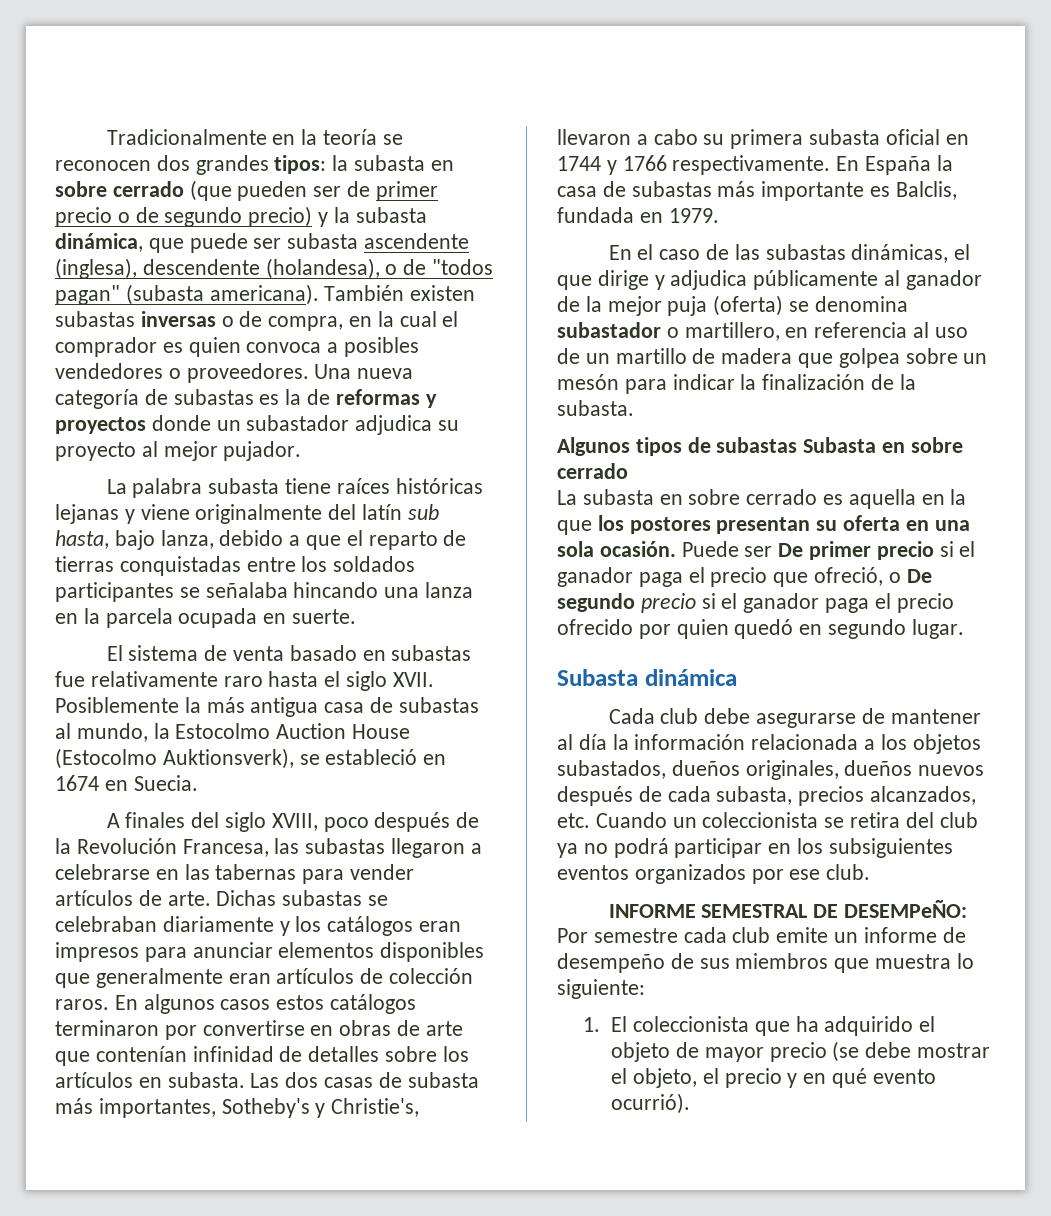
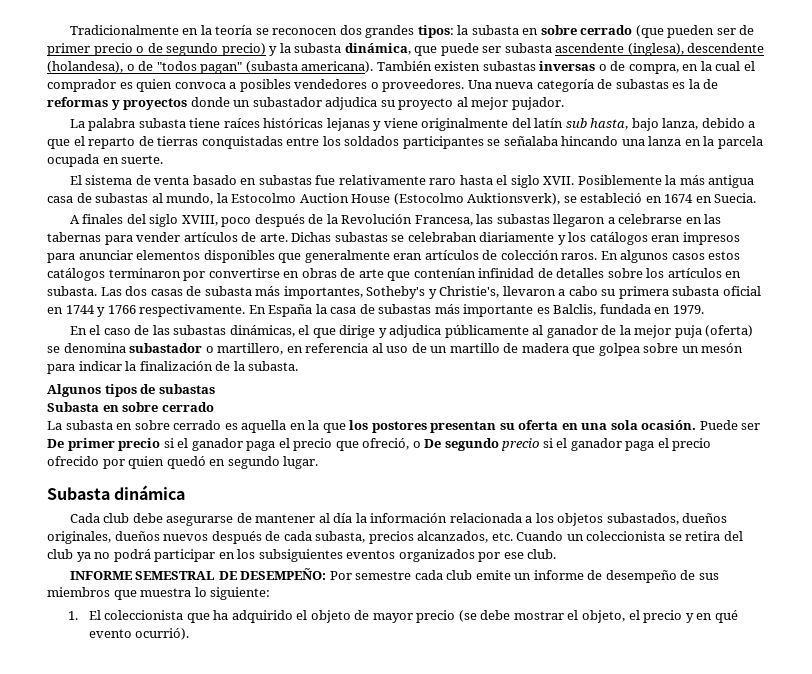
- Algunos tipos de subastas Subasta en sobre cerrado
+ Algunos tipos de subastas
+ Subasta en sobre cerrado
- INFORME SEMESTRAL DE DESEMPeÑO: Por semestre cada club emite un informe de desempeño de sus miembros que muestra lo siguiente:
+ INFORME SEMESTRAL DE DESEMPEÑO: Por semestre cada club emite un informe de desempeño de sus miembros que muestra lo siguiente:

